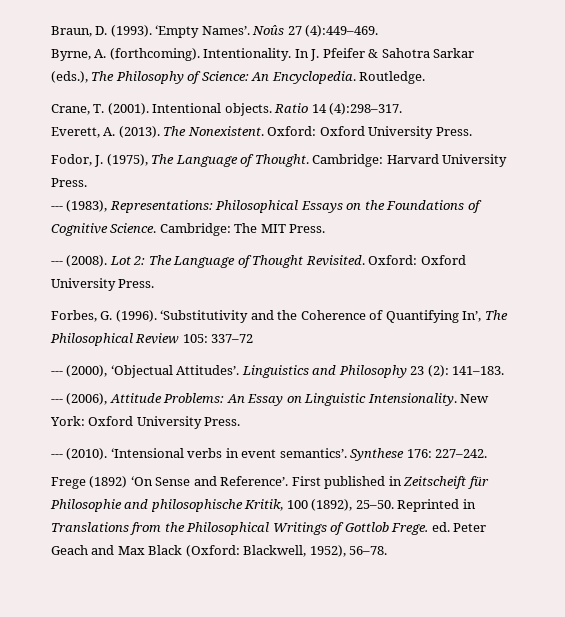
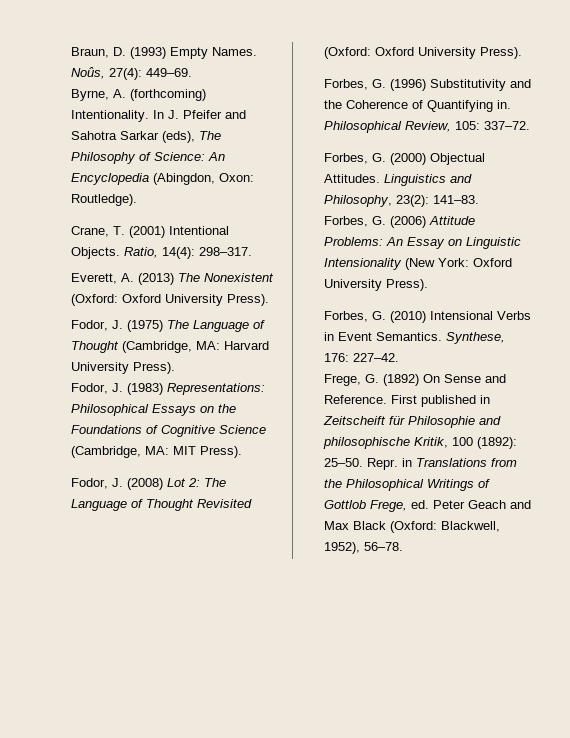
- Braun, D. (1993). ‘Empty Names’. Noûs 27 (4):449–469.
+ Braun, D. (1993) Empty Names. Noûs, 27(4): 449–69.
- Byrne, A. (forthcoming). Intentionality.
+ Byrne, A. (forthcoming) Intentionality.
- In J. Pfeifer & Sahotra Sarkar (eds.), The Philosophy of Science: An Encyclopedia. Routledge.
- Crane, T. (2001). Intentional objects. Ratio 14 (4):298–317.
- Everett, A. (2013). The Nonexistent. Oxford: Oxford University Press.
- Fodor, J. (1975), The Language of Thought. Cambridge: Harvard University Press.
- --- (1983), Representations: Philosophical Essays on the Foundations of Cognitive Science. Cambridge: The MIT Press.
- --- (2008). Lot 2: The Language of Thought Revisited. Oxford: Oxford University Press.
- Forbes, G. (1996). ‘Substitutivity and the Coherence of Quantifying In’, The Philosophical Review 105: 337–72
- --- (2000), ‘Objectual Attitudes’. Linguistics and Philosophy 23 (2): 141–183.
- --- (2006), Attitude Problems: An Essay on Linguistic Intensionality. New York: Oxford University Press.
- --- (2010). ‘Intensional verbs in event semantics’. Synthese 176: 227–242.
- Frege (1892) ‘On Sense and Reference’.
+ In J. Pfeifer and Sahotra Sarkar (eds), The Philosophy of Science: An Encyclopedia (Abingdon, Oxon: Routledge).
+ Crane, T. (2001) Intentional Objects. Ratio, 14(4): 298–317.
+ Everett, A. (2013) The Nonexistent (Oxford: Oxford University Press).
+ Fodor, J. (1975) The Language of Thought (Cambridge, MA: Harvard University Press).
+ Fodor, J. (1983) Representations: Philosophical Essays on the Foundations of Cognitive Science (Cambridge, MA: MIT Press).
+ Fodor, J. (2008) Lot 2: The Language of Thought Revisited (Oxford: Oxford University Press).
+ Forbes, G. (1996) Substitutivity and the Coherence of Quantifying in. Philosophical Review, 105: 337–72.
+ Forbes, G. (2000) Objectual Attitudes. Linguistics and Philosophy, 23(2): 141–83.
+ Forbes, G. (2006) Attitude Problems: An Essay on Linguistic Intensionality (New York: Oxford University Press).
+ Forbes, G. (2010) Intensional Verbs in Event Semantics. Synthese, 176: 227–42.
+ Frege, G. (1892) On Sense and Reference.
- First published in Zeitscheift für Philosophie and philosophische Kritik, 100 (1892), 25–50. Reprinted in Translations from the Philosophical Writings of Gottlob Frege. ed. Peter Geach and Max Black (Oxford: Blackwell, 1952), 56–78.
+ First published in Zeitscheift für Philosophie and philosophische Kritik, 100 (1892): 25–50. Repr. in Translations from the Philosophical Writings of Gottlob Frege, ed. Peter Geach and Max Black (Oxford: Blackwell, 1952), 56–78.

